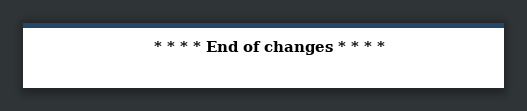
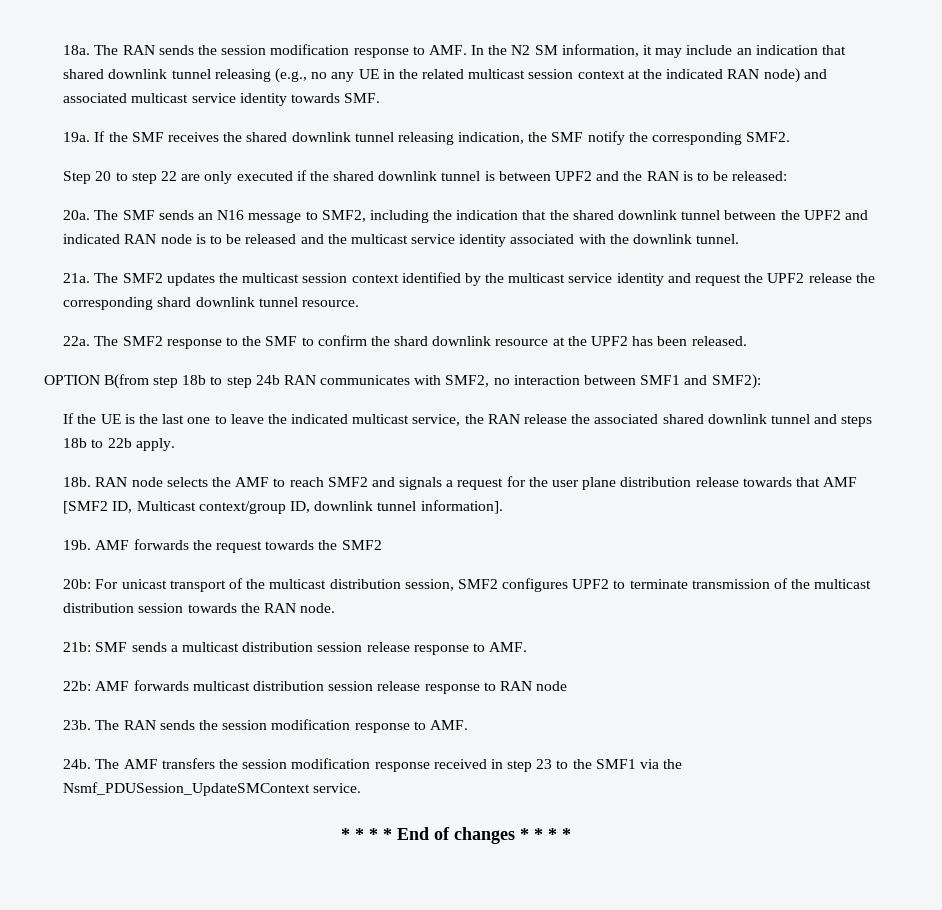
+ 18a. The RAN sends the session modification response to AMF. In the N2 SM information, it may include an indication that shared downlink tunnel releasing (e.g., no any UE in the related multicast session context at the indicated RAN node) and associated multicast service identity towards SMF.
+ 19a. If the SMF receives the shared downlink tunnel releasing indication, the SMF notify the corresponding SMF2.
+ Step 20 to step 22 are only executed if the shared downlink tunnel is between UPF2 and the RAN is to be released:
+ 20a. The SMF sends an N16 message to SMF2, including the indication that the shared downlink tunnel between the UPF2 and indicated RAN node is to be released and the multicast service identity associated with the downlink tunnel.
+ 21a. The SMF2 updates the multicast session context identified by the multicast service identity and request the UPF2 release the corresponding shard downlink tunnel resource.
+ 22a. The SMF2 response to the SMF to confirm the shard downlink resource at the UPF2 has been released.
+ OPTION B(from step 18b to step 24b RAN communicates with SMF2, no interaction between SMF1 and SMF2):
+ If the UE is the last one to leave the indicated multicast service, the RAN release the associated shared downlink tunnel and steps 18b to 22b apply.
+ 18b. RAN node selects the AMF to reach SMF2 and signals a request for the user plane distribution release towards that AMF [SMF2 ID, Multicast context/group ID, downlink tunnel information].
+ 19b. AMF forwards the request towards the SMF2
+ 20b: For unicast transport of the multicast distribution session, SMF2 configures UPF2 to terminate transmission of the multicast distribution session towards the RAN node.
+ 21b: SMF sends a multicast distribution session release response to AMF.
+ 22b: AMF forwards multicast distribution session release response to RAN node
+ 23b. The RAN sends the session modification response to AMF.
+ 24b. The AMF transfers the session modification response received in step 23 to the SMF1 via the Nsmf_PDUSession_UpdateSMContext service.

